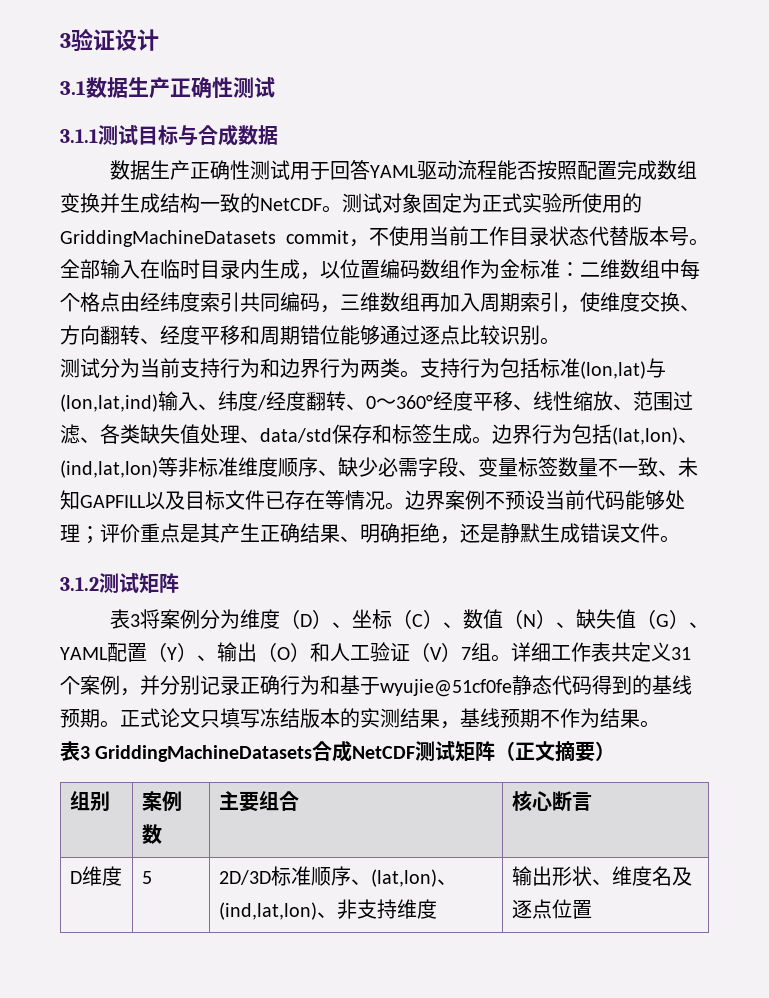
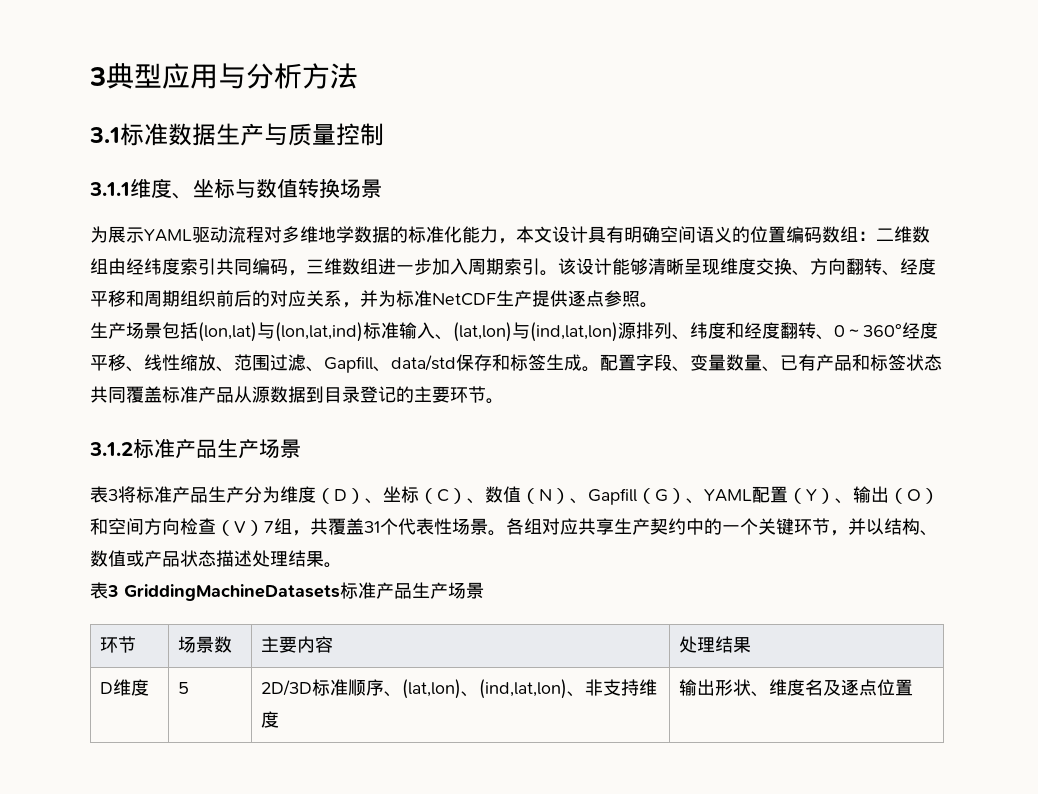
- 3验证设计
+ 3典型应用与分析方法
- 3.1数据生产正确性测试
+ 3.1标准数据生产与质量控制
- 3.1.1测试目标与合成数据
- 数据生产正确性测试用于回答YAML驱动流程能否按照配置完成数组变换并生成结构一致的NetCDF。测试对象固定为正式实验所使用的GriddingMachineDatasets commit，不使用当前工作目录状态代替版本号。全部输入在临时目录内生成，以位置编码数组作为金标准：二维数组中每个格点由经纬度索引共同编码，三维数组再加入周期索引，使维度交换、方向翻转、经度平移和周期错位能够通过逐点比较识别。
- 测试分为当前支持行为和边界行为两类。支持行为包括标准(lon,lat)与(lon,lat,ind)输入、纬度/经度翻转、0～360°经度平移、线性缩放、范围过滤、各类缺失值处理、data/std保存和标签生成。
+ 3.1.1维度、坐标与数值转换场景
+ 为展示YAML驱动流程对多维地学数据的标准化能力，本文设计具有明确空间语义的位置编码数组：二维数组由经纬度索引共同编码，三维数组进一步加入周期索引。该设计能够清晰呈现维度交换、方向翻转、经度平移和周期组织前后的对应关系，并为标准NetCDF生产提供逐点参照。
+ 生产场景包括(lon,lat)与(lon,lat,ind)标准输入、(lat,lon)与(ind,lat,lon)源排列、纬度和经度翻转、0～360°经度平移、线性缩放、范围过滤、Gapfill、data/std保存和标签生成。
- 边界行为包括(lat,lon)、(ind,lat,lon)等非标准维度顺序、缺少必需字段、变量标签数量不一致、未知GAPFILL以及目标文件已存在等情况。边界案例不预设当前代码能够处理；评价重点是其产生正确结果、明确拒绝，还是静默生成错误文件。
- 3.1.2测试矩阵
+ 配置字段、变量数量、已有产品和标签状态共同覆盖标准产品从源数据到目录登记的主要环节。
+ 3.1.2标准产品生产场景
- 表3将案例分为维度（D）、坐标（C）、数值（N）、缺失值（G）、YAML配置（Y）、输出（O）和人工验证（V）7组。详细工作表共定义31个案例，并分别记录正确行为和基于wyujie@51cf0fe静态代码得到的基线预期。正式论文只填写冻结版本的实测结果，基线预期不作为结果。
- 表3 GriddingMachineDatasets合成NetCDF测试矩阵（正文摘要）
- 组别 | 案例数 | 主要组合 | 核心断言
+ 表3将标准产品生产分为维度（D）、坐标（C）、数值（N）、Gapfill（G）、YAML配置（Y）、输出（O）和空间方向检查（V）7组，共覆盖31个代表性场景。各组对应共享生产契约中的一个关键环节，并以结构、数值或产品状态描述处理结果。
+ 表3 GriddingMachineDatasets标准产品生产场景
+ 环节 | 场景数 | 主要内容 | 处理结果

